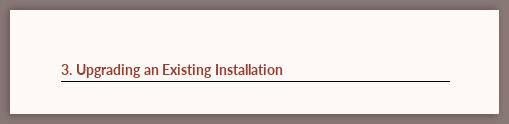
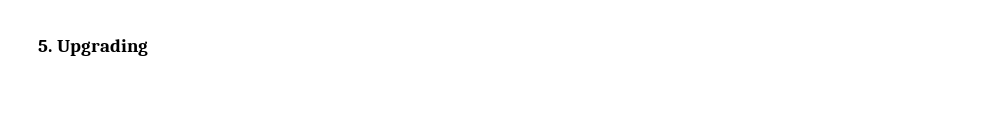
- 3. Upgrading an Existing Installation
+ 5. Upgrading

